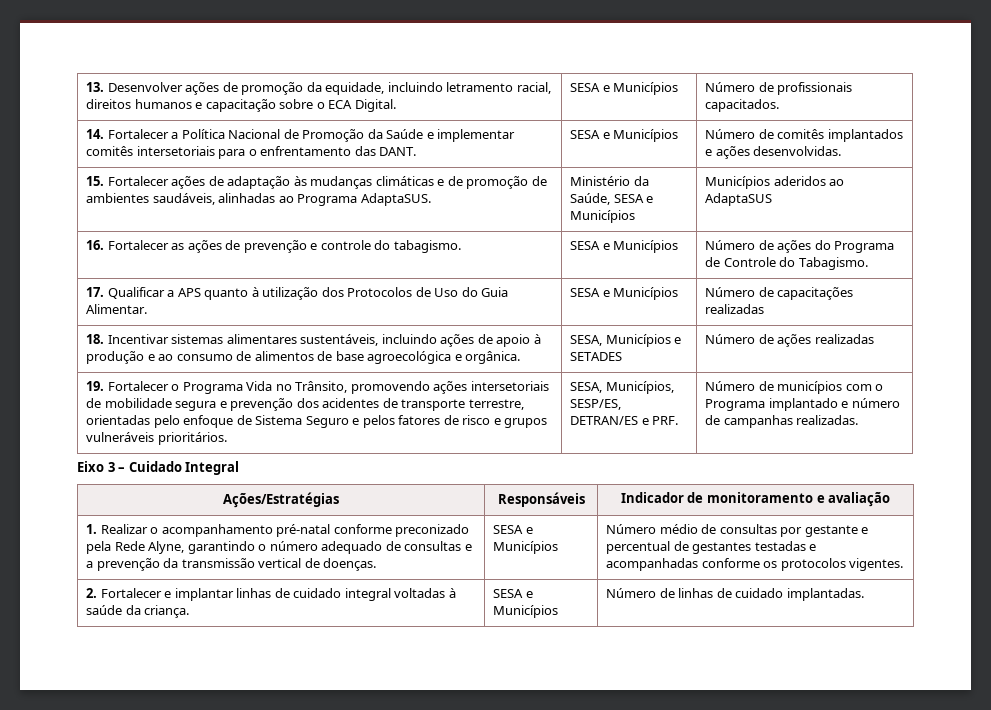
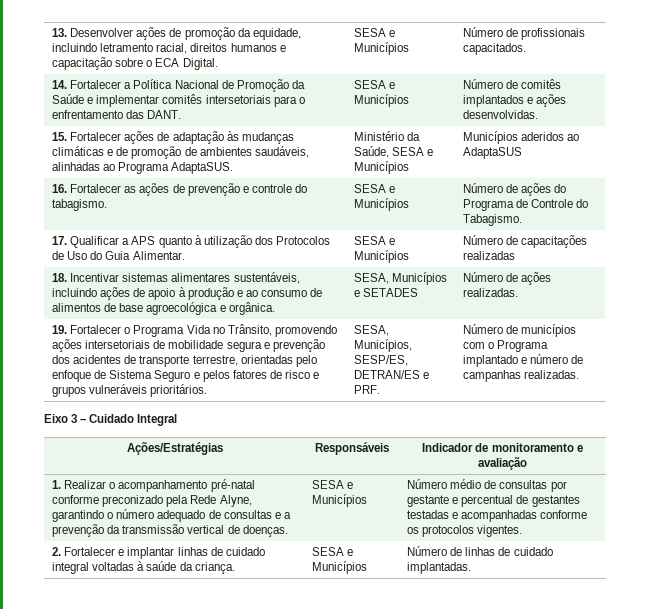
- 18. Incentivar sistemas alimentares sustentáveis, incluindo ações de apoio à produção e ao consumo de alimentos de base agroecológica e orgânica. | SESA, Municípios e SETADES | Número de ações realizadas
+ 18. Incentivar sistemas alimentares sustentáveis, incluindo ações de apoio à produção e ao consumo de alimentos de base agroecológica e orgânica. | SESA, Municípios e SETADES | Número de ações realizadas.

